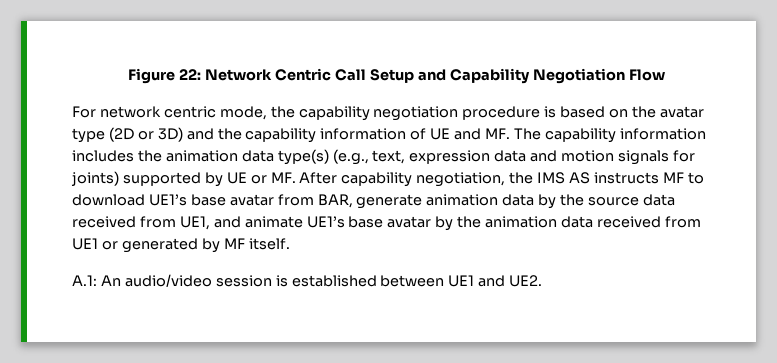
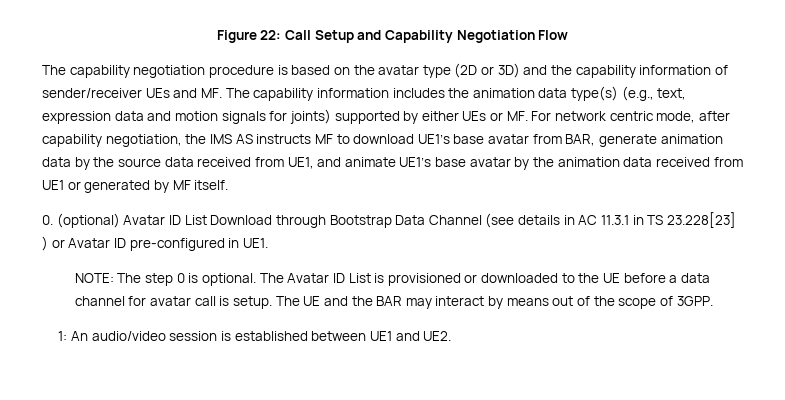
- Figure 22: Network Centric Call Setup and Capability Negotiation Flow
+ Figure 22: Call Setup and Capability Negotiation Flow
- For network centric mode, the capability negotiation procedure is based on the avatar type (2D or 3D) and the capability information of UE and MF. The capability information includes the animation data type(s) (e.g., text, expression data and motion signals for joints) supported by UE or MF. After capability negotiation, the IMS AS instructs MF to download UE1’s base avatar from BAR, generate animation data by the source data received from UE1, and animate UE1’s base avatar by the animation data received from UE1 or generated by MF itself.
+ The capability negotiation procedure is based on the avatar type (2D or 3D) and the capability information of sender/receiver UEs and MF. The capability information includes the animation data type(s) (e.g., text, expression data and motion signals for joints) supported by either UEs or MF. For network centric mode, after capability negotiation, the IMS AS instructs MF to download UE1’s base avatar from BAR, generate animation data by the source data received from UE1, and animate UE1’s base avatar by the animation data received from UE1 or generated by MF itself.
- A.1: An audio/video session is established between UE1 and UE2.
+ 0. (optional) Avatar ID List Download through Bootstrap Data Channel (see details in AC 11.3.1 in TS 23.228[23] ) or Avatar ID pre-configured in UE1.
+ NOTE: The step 0 is optional. The Avatar ID List is provisioned or downloaded to the UE before a data channel for avatar call is setup. The UE and the BAR may interact by means out of the scope of 3GPP.
+ 1: An audio/video session is established between UE1 and UE2.

